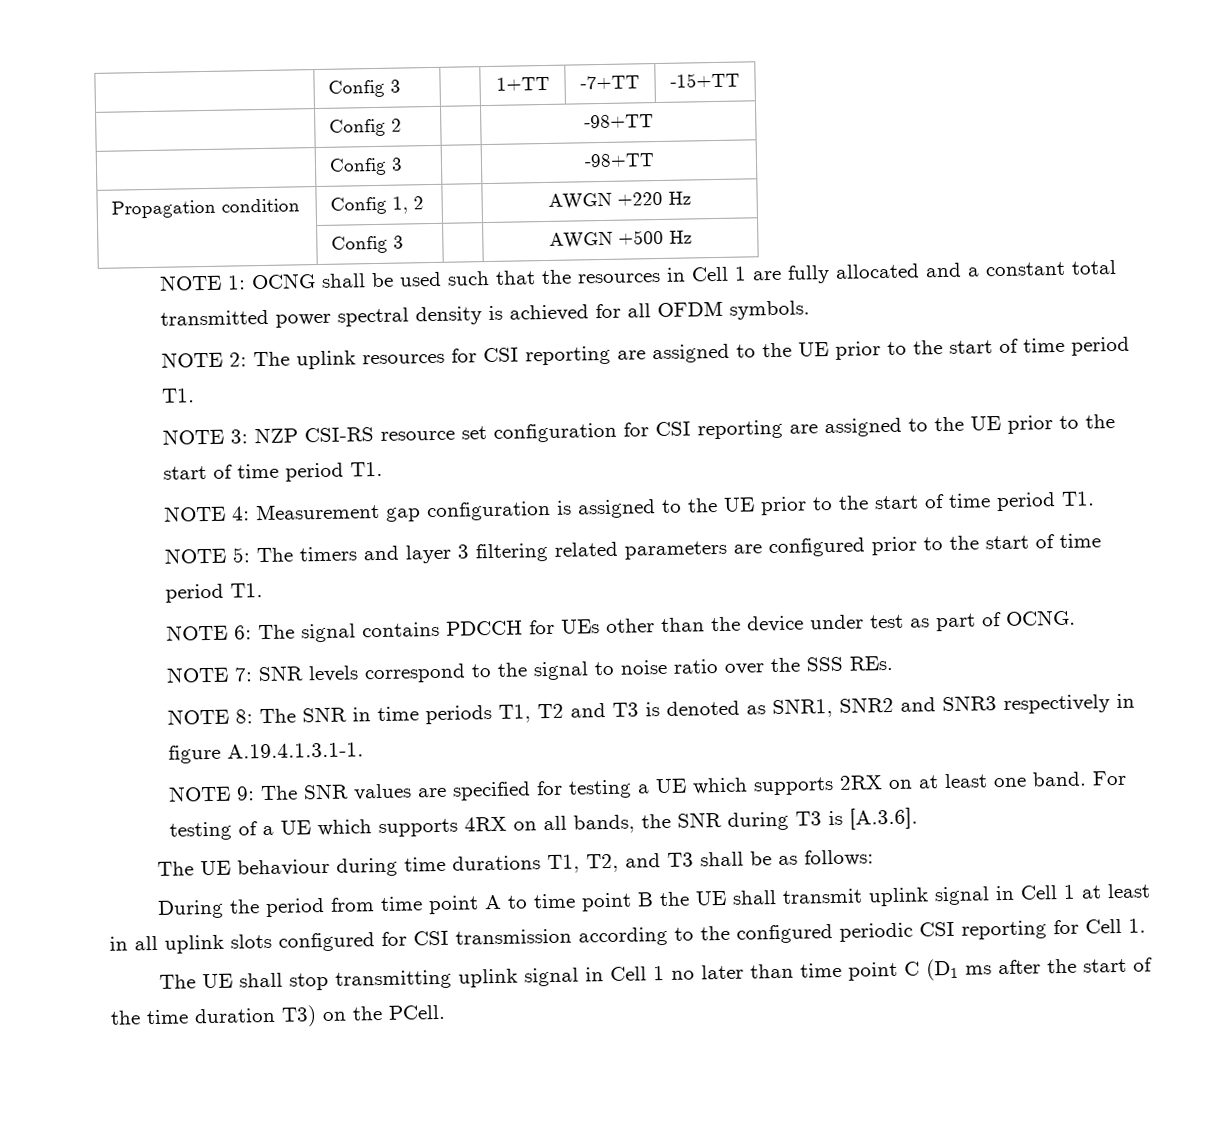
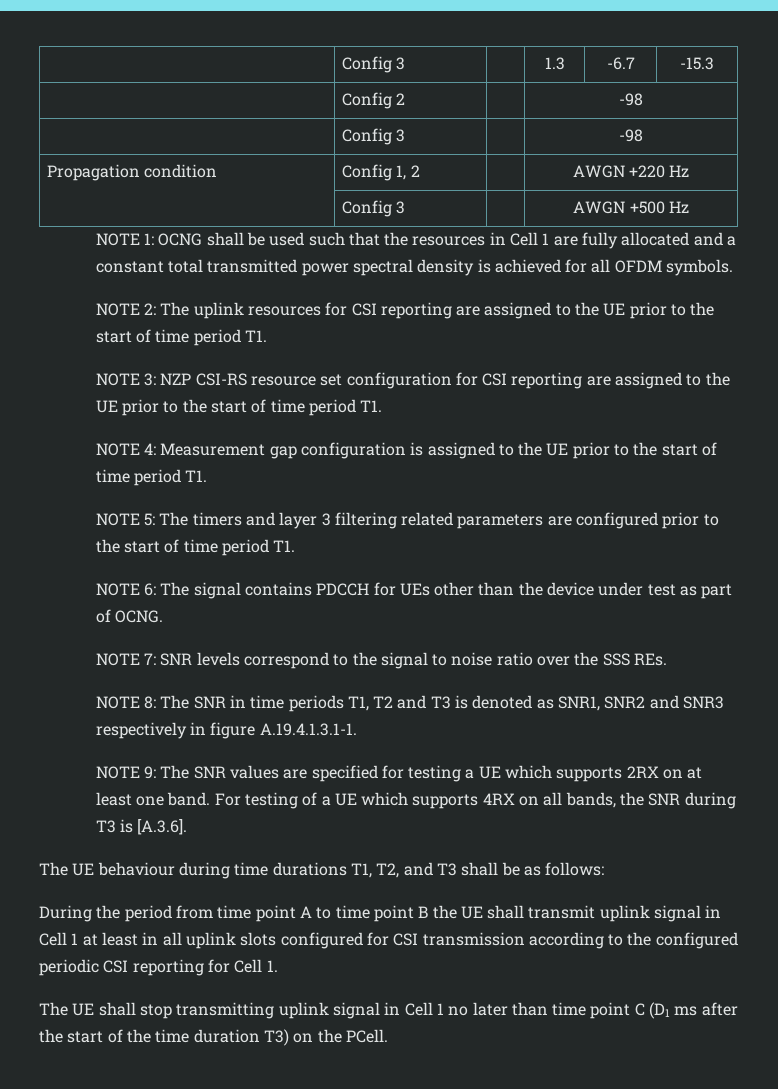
- | Config 3 | | 1+TT | -7+TT | -15+TT
+ | Config 3 | | 1.3 | -6.7 | -15.3
- | Config 2 | | -98+TT
- | Config 3 | | -98+TT
+ | Config 2 | | -98
+ | Config 3 | | -98

